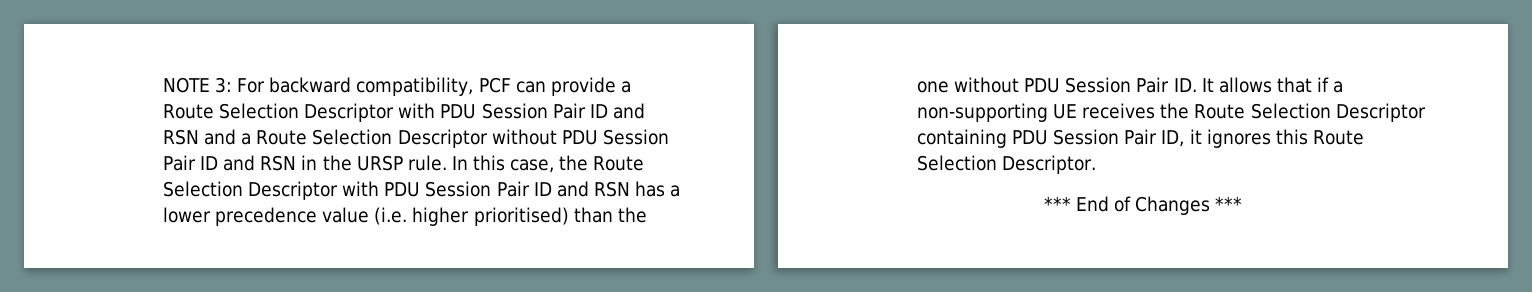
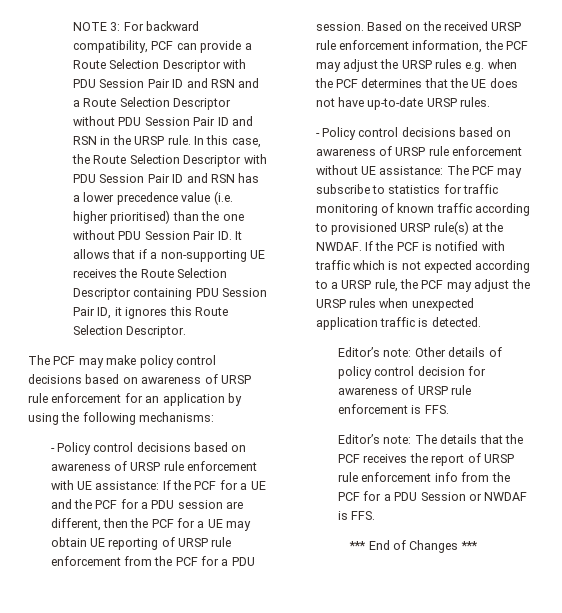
+ The PCF may make policy control decisions based on awareness of URSP rule enforcement for an application by using the following mechanisms:
+ - Policy control decisions based on awareness of URSP rule enforcement with UE assistance: If the PCF for a UE and the PCF for a PDU session are different, then the PCF for a UE may obtain UE reporting of URSP rule enforcement from the PCF for a PDU session. Based on the received URSP rule enforcement information, the PCF may adjust the URSP rules e.g. when the PCF determines that the UE does not have up-to-date URSP rules.
+ - Policy control decisions based on awareness of URSP rule enforcement without UE assistance: The PCF may subscribe to statistics for traffic monitoring of known traffic according to provisioned URSP rule(s) at the NWDAF. If the PCF is notified with traffic which is not expected according to a URSP rule, the PCF may adjust the URSP rules when unexpected application traffic is detected.
+ Editor’s note: Other details of policy control decision for awareness of URSP rule enforcement is FFS.
+ Editor’s note: The details that the PCF receives the report of URSP rule enforcement info from the PCF for a PDU Session or NWDAF is FFS.

